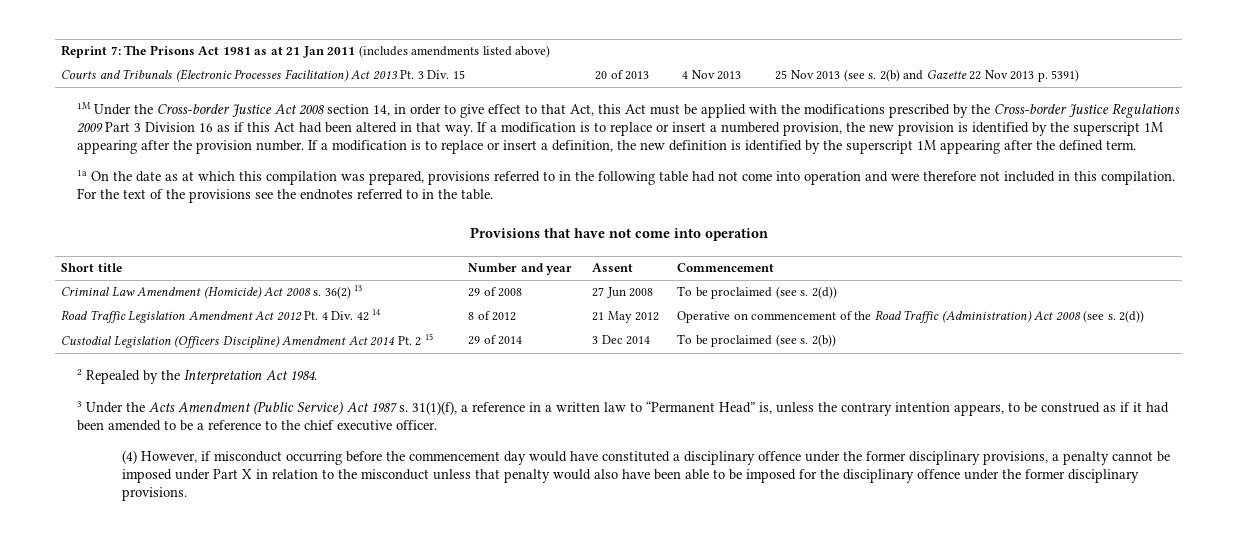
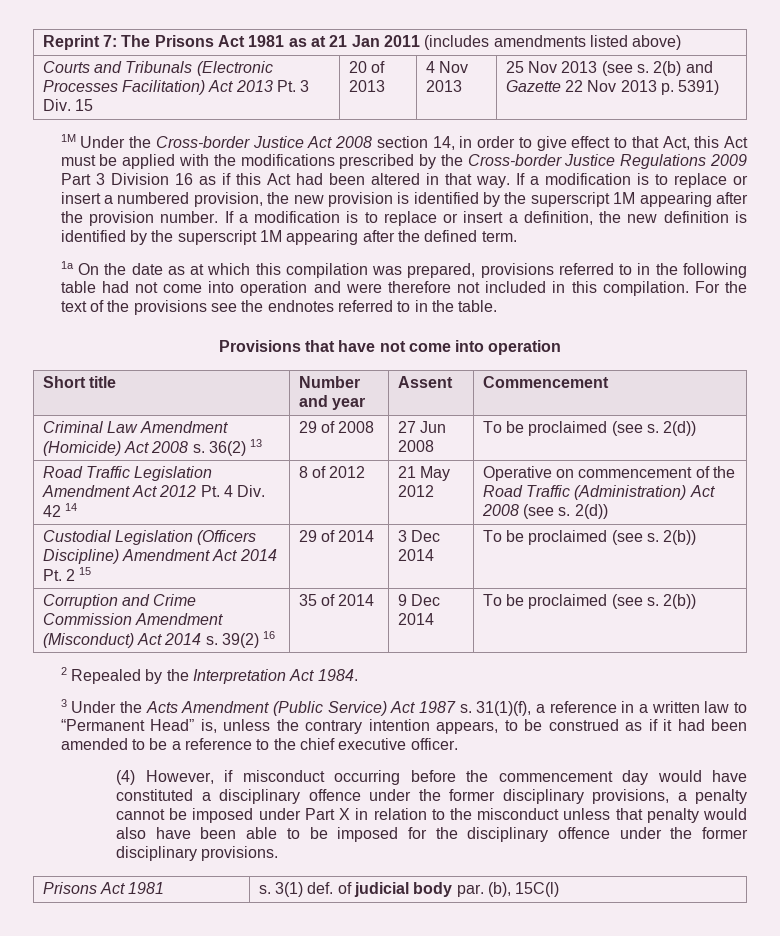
+ Corruption and Crime Commission Amendment (Misconduct) Act 2014 s. 39(2) 16 | 35 of 2014 | 9 Dec 2014 | To be proclaimed (see s. 2(b))
+ Prisons Act 1981 | s. 3(1) def. of judicial body par. (b), 15C(l)

